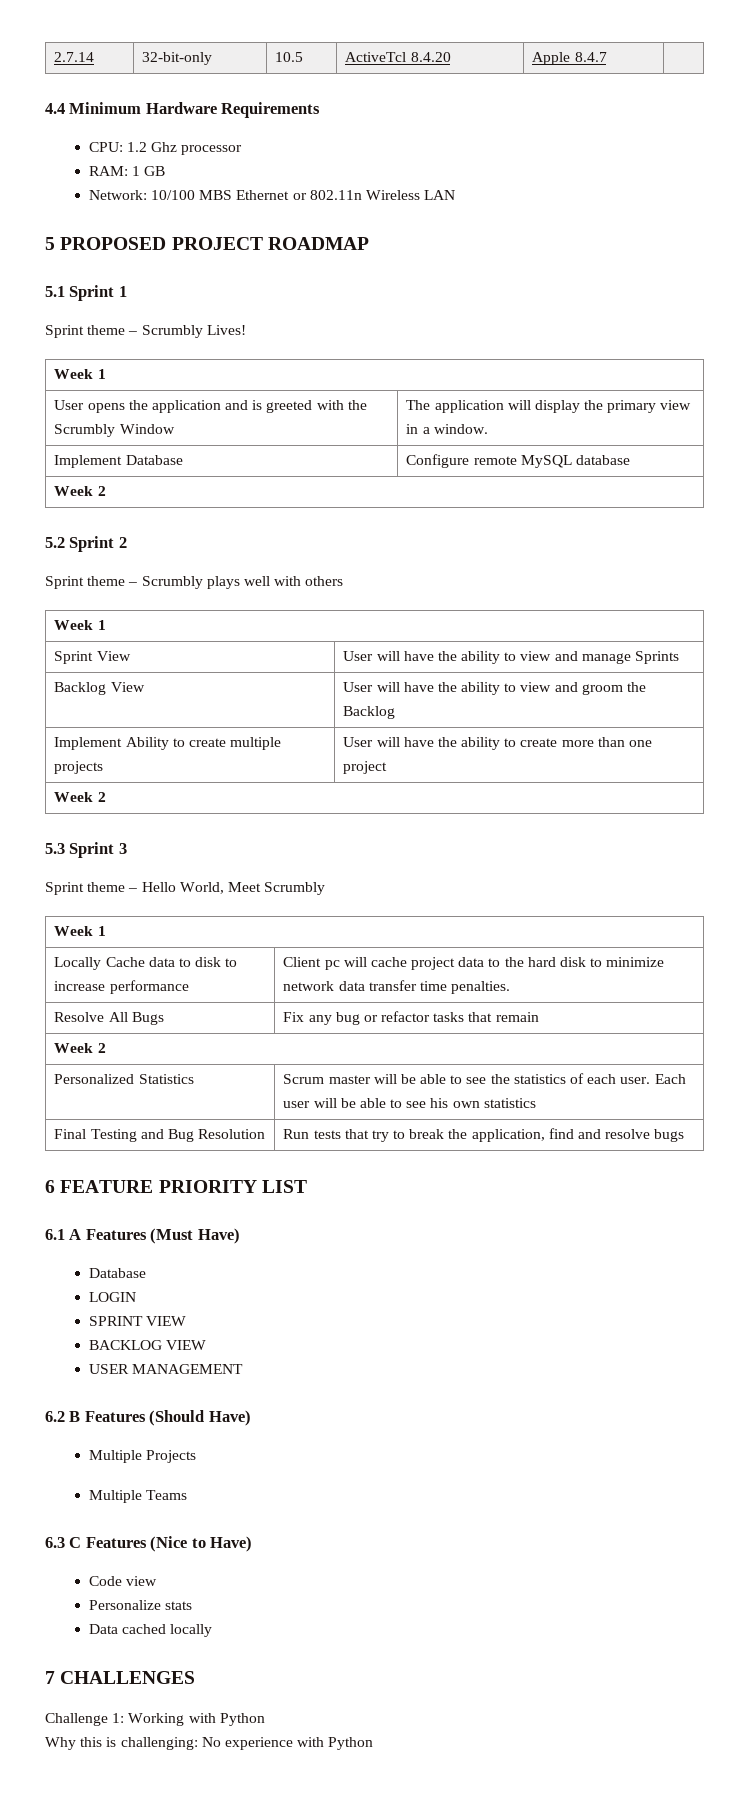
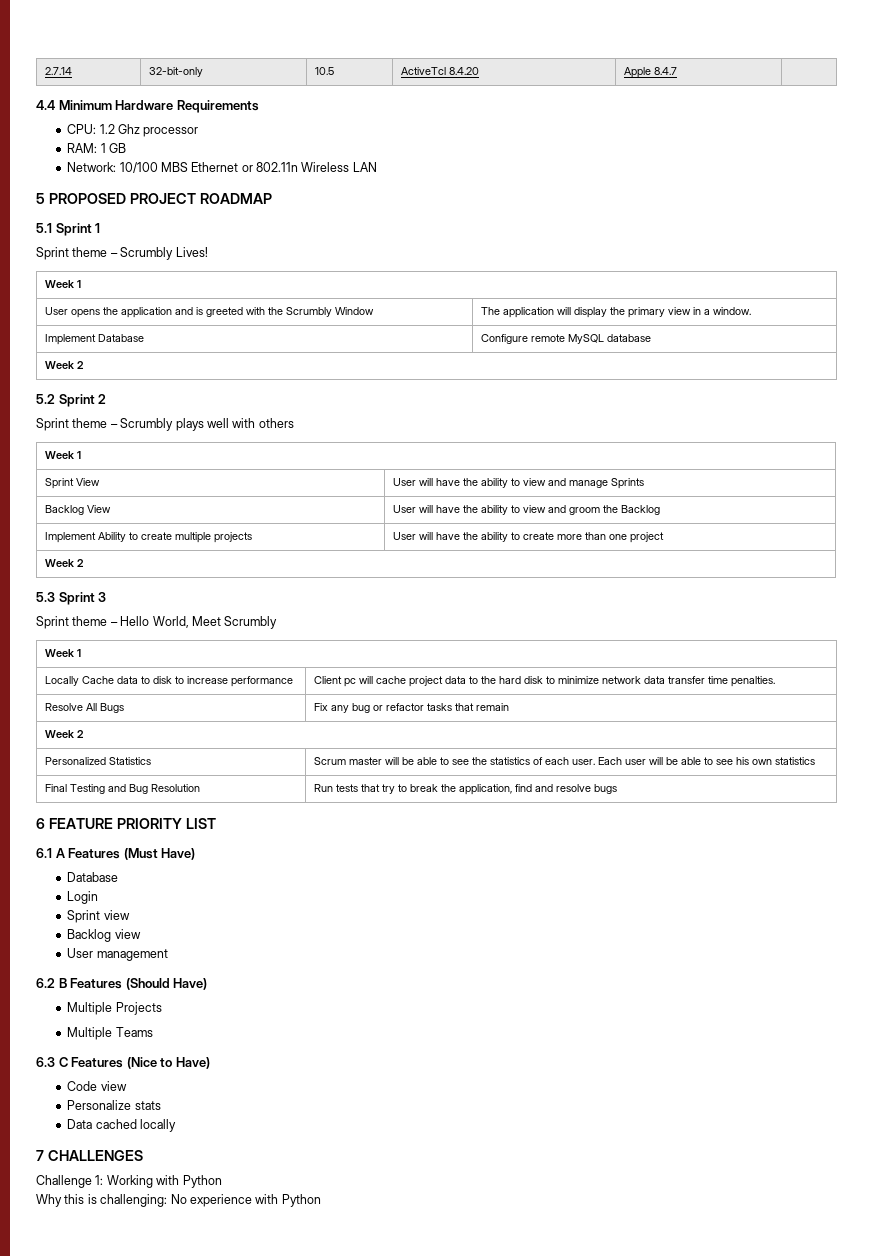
- LOGIN
- SPRINT VIEW
- BACKLOG VIEW
- USER MANAGEMENT
+ Login
+ Sprint view
+ Backlog view
+ User management

